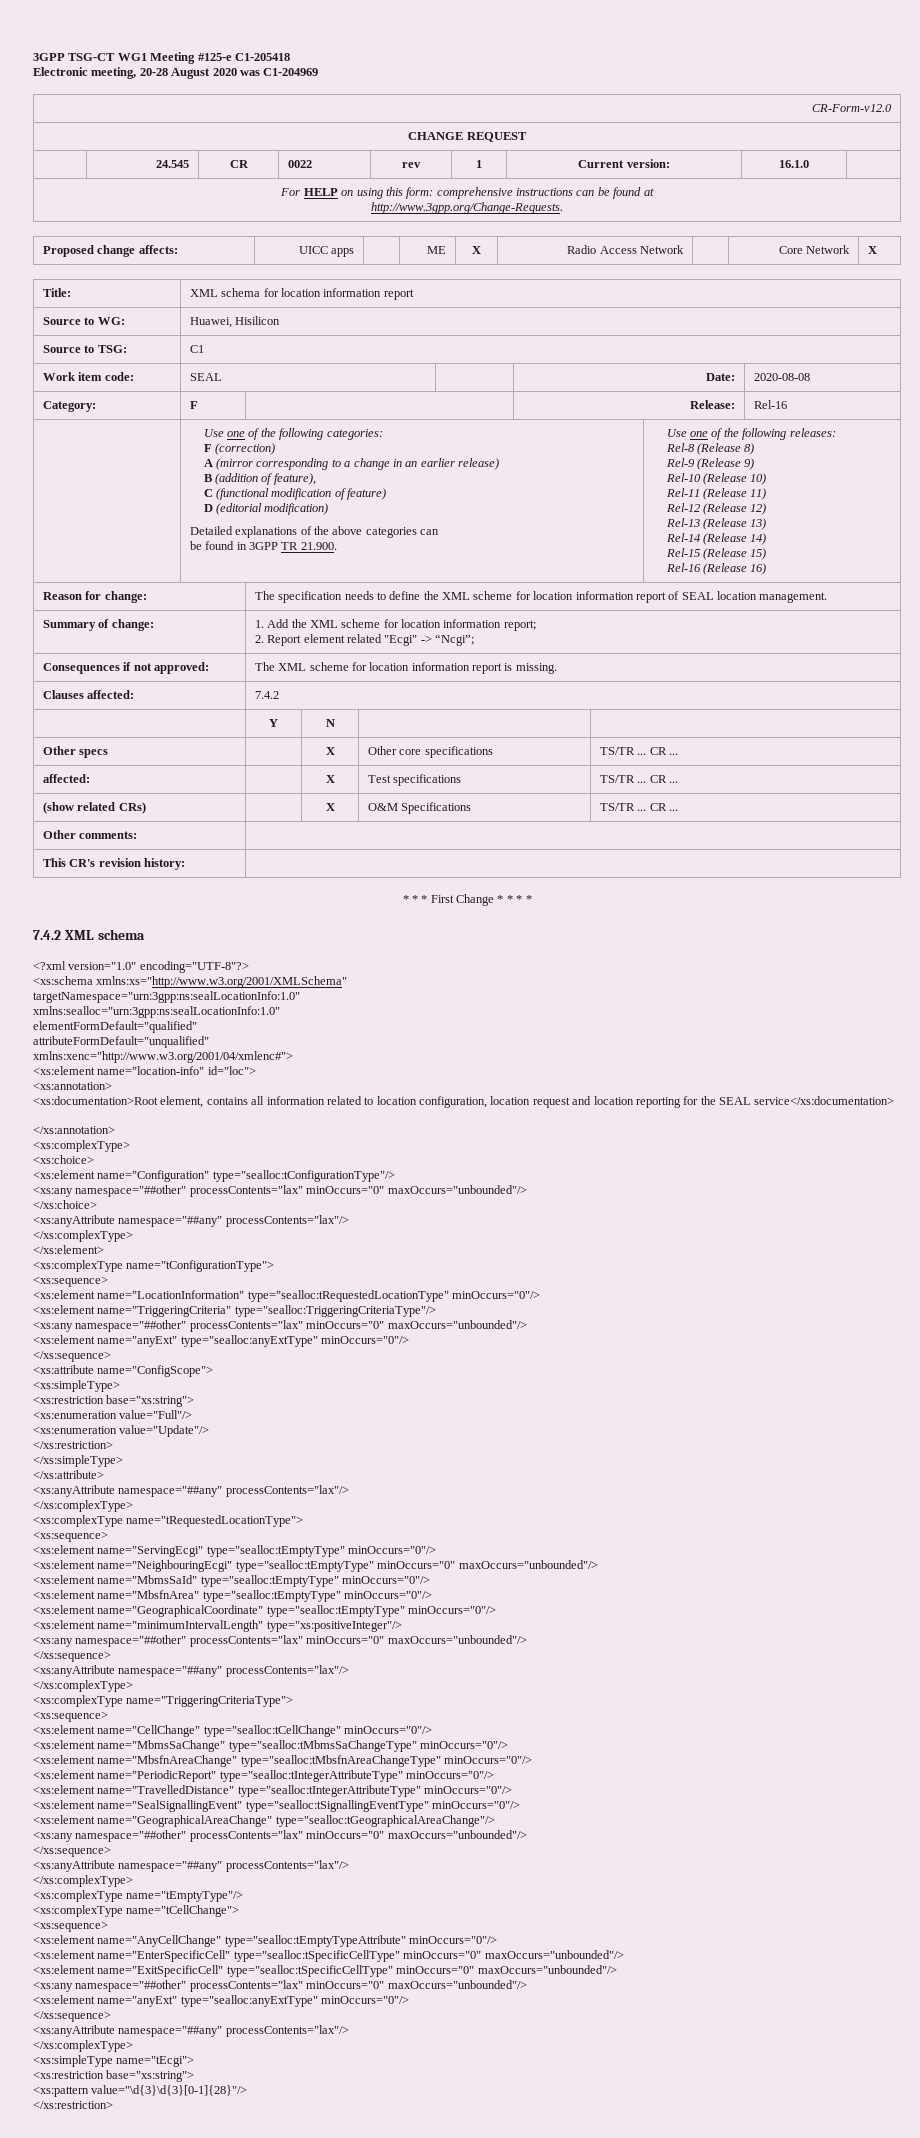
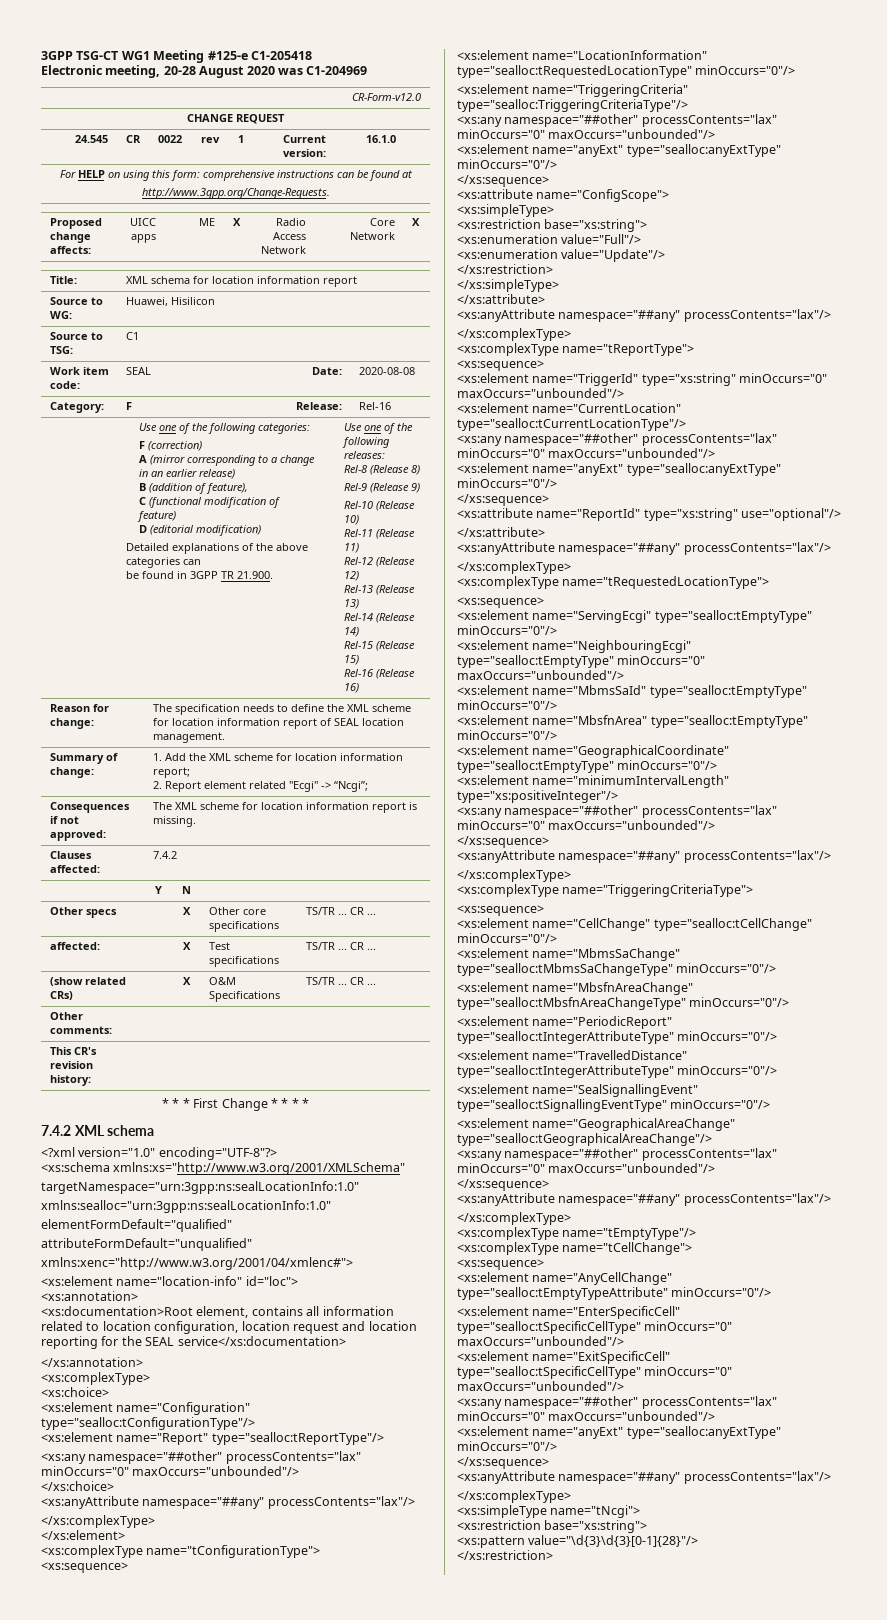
+ <xs:element name="Report" type="sealloc:tReportType"/>
+ <xs:complexType name="tReportType">
+ <xs:sequence>
+ <xs:element name="TriggerId" type="xs:string" minOccurs="0" maxOccurs="unbounded"/>
+ <xs:element name="CurrentLocation" type="sealloc:tCurrentLocationType"/>
+ <xs:any namespace="##other" processContents="lax" minOccurs="0" maxOccurs="unbounded"/>
+ <xs:element name="anyExt" type="sealloc:anyExtType" minOccurs="0"/>
+ </xs:sequence>
+ <xs:attribute name="ReportId" type="xs:string" use="optional"/>
+ </xs:attribute>
+ <xs:anyAttribute namespace="##any" processContents="lax"/>
+ </xs:complexType>
- <xs:simpleType name="tEcgi">
+ <xs:simpleType name="tNcgi">

